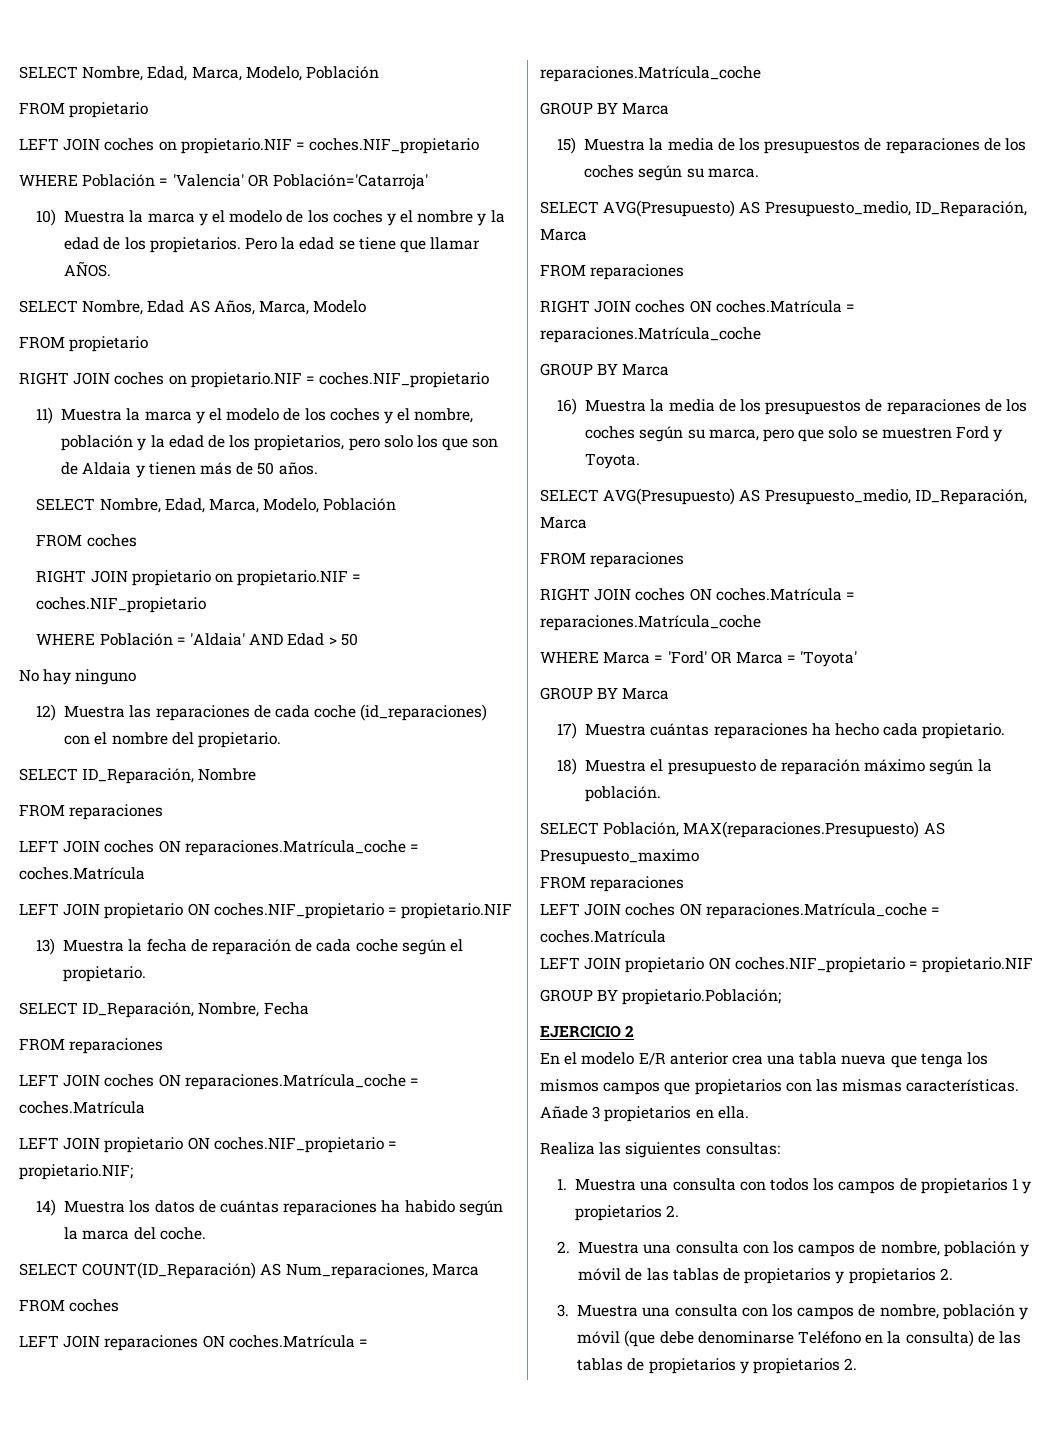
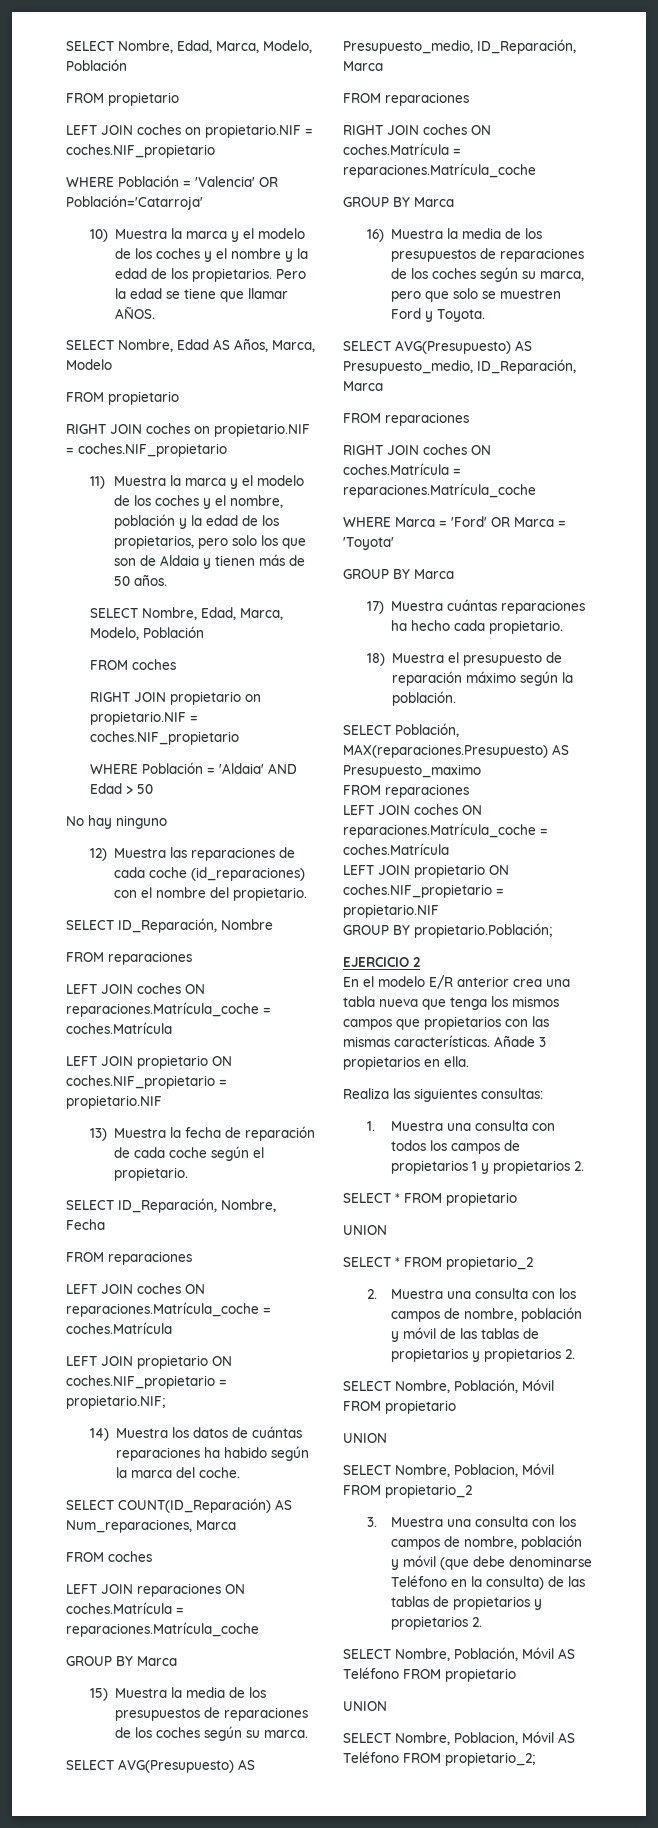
+ SELECT * FROM propietario
+ UNION
+ SELECT * FROM propietario_2
+ SELECT Nombre, Población, Móvil FROM propietario
+ UNION
+ SELECT Nombre, Poblacion, Móvil FROM propietario_2
+ SELECT Nombre, Población, Móvil AS Teléfono FROM propietario
+ UNION
+ SELECT Nombre, Poblacion, Móvil AS Teléfono FROM propietario_2;

